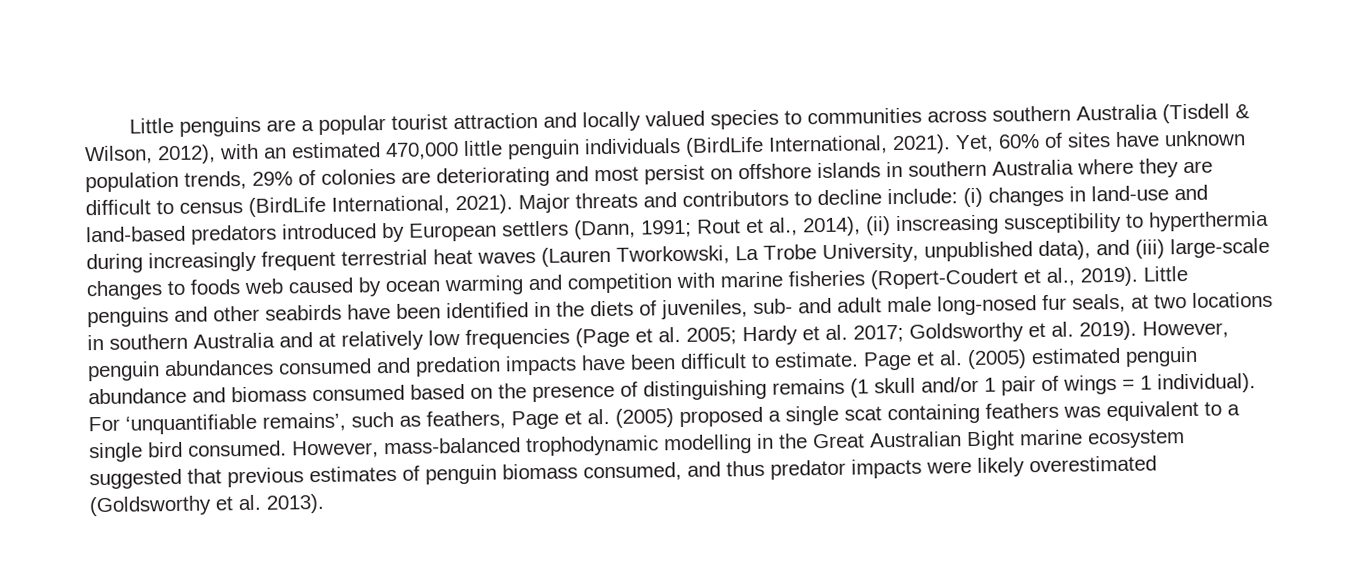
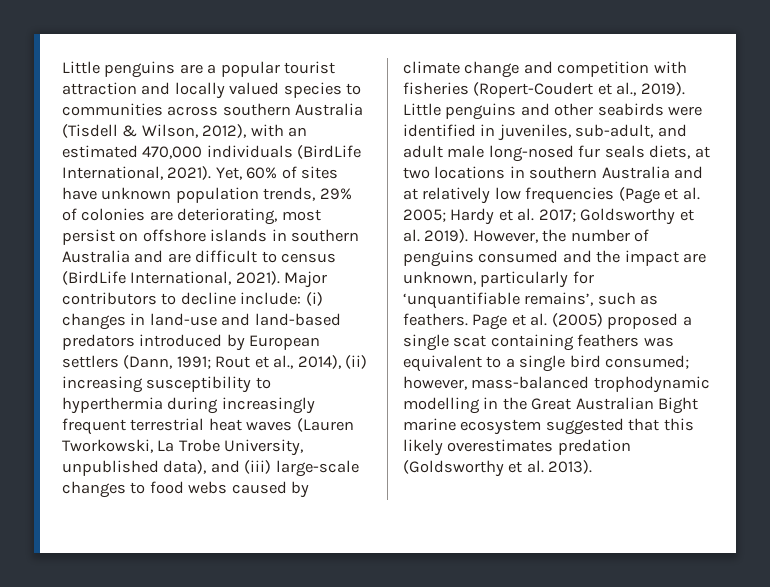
- Little penguins are a popular tourist attraction and locally valued species to communities across southern Australia (Tisdell & Wilson, 2012), with an estimated 470,000 little penguin individuals (BirdLife International, 2021).
+ Little penguins are a popular tourist attraction and locally valued species to communities across southern Australia (Tisdell & Wilson, 2012), with an estimated 470,000 individuals (BirdLife International, 2021).
- Yet, 60% of sites have unknown population trends, 29% of colonies are deteriorating and most persist on offshore islands in southern Australia where they are difficult to census (BirdLife International, 2021).
+ Yet, 60% of sites have unknown population trends, 29% of colonies are deteriorating, most persist on offshore islands in southern Australia and are difficult to census (BirdLife International, 2021).
- Major threats and contributors to decline include: (i) changes in land-use and land-based predators introduced by European settlers (Dann, 1991; Rout et al., 2014), (ii) inscreasing susceptibility to hyperthermia during increasingly frequent terrestrial heat waves (Lauren Tworkowski, La Trobe University, unpublished data), and (iii) large-scale changes to foods web caused by ocean warming and competition with marine fisheries (Ropert-Coudert et al., 2019).
+ Major contributors to decline include: (i) changes in land-use and land-based predators introduced by European settlers (Dann, 1991; Rout et al., 2014), (ii) increasing susceptibility to hyperthermia during increasingly frequent terrestrial heat waves (Lauren Tworkowski, La Trobe University, unpublished data), and (iii) large-scale changes to food webs caused by climate change and competition with fisheries (Ropert-Coudert et al., 2019).
- Little penguins and other seabirds have been identified in the diets of juveniles, sub- and adult male long-nosed fur seals, at two locations in southern Australia and at relatively low frequencies (Page et al. 2005; Hardy et al. 2017; Goldsworthy et al. 2019).
+ Little penguins and other seabirds were identified in juveniles, sub-adult, and adult male long-nosed fur seals diets, at two locations in southern Australia and at relatively low frequencies (Page et al. 2005; Hardy et al. 2017; Goldsworthy et al. 2019).
- However, penguin abundances consumed and predation impacts have been difficult to estimate. Page et al. (2005) estimated penguin abundance and biomass consumed based on the presence of distinguishing remains (1 skull and/or 1 pair of wings = 1 individual). For ‘unquantifiable remains’, such as feathers, Page et al. (2005) proposed a single scat containing feathers was equivalent to a single bird consumed. However, mass-balanced trophodynamic modelling in the Great Australian Bight marine ecosystem suggested that previous estimates of penguin biomass consumed, and thus predator impacts were likely overestimated (Goldsworthy et al. 2013).
+ However, the number of penguins consumed and the impact are unknown, particularly for ‘unquantifiable remains’, such as feathers. Page et al. (2005) proposed a single scat containing feathers was equivalent to a single bird consumed; however, mass-balanced trophodynamic modelling in the Great Australian Bight marine ecosystem suggested that this likely overestimates predation (Goldsworthy et al. 2013).

